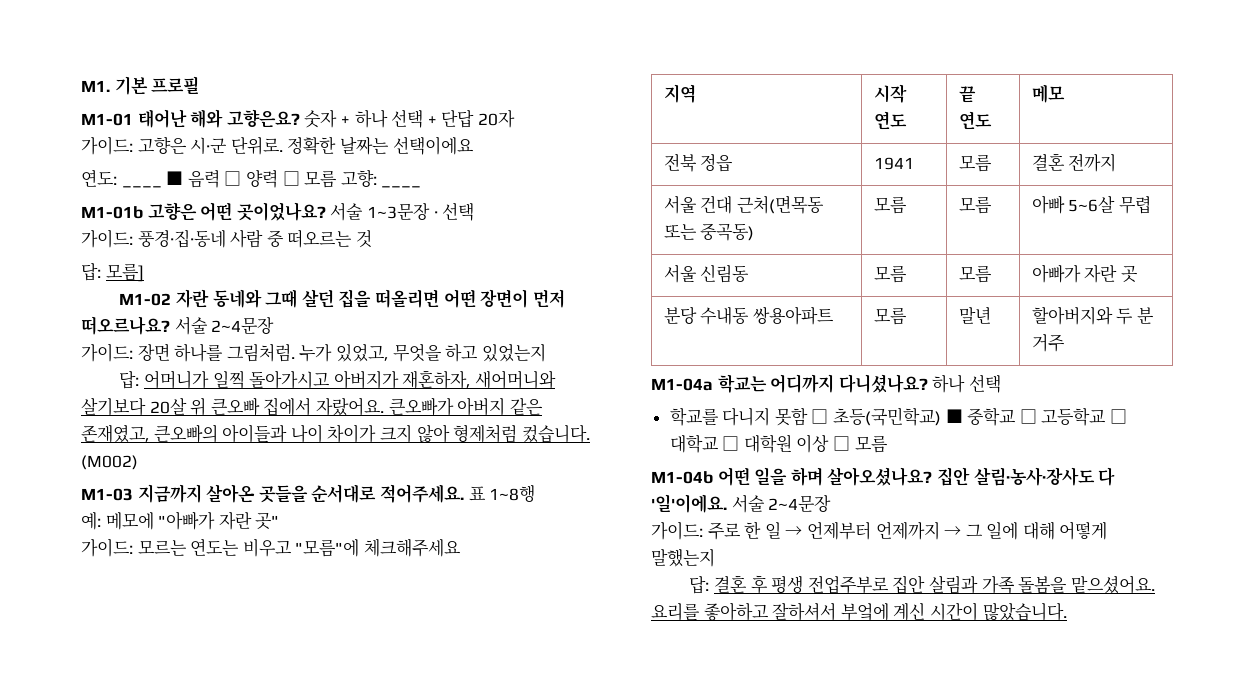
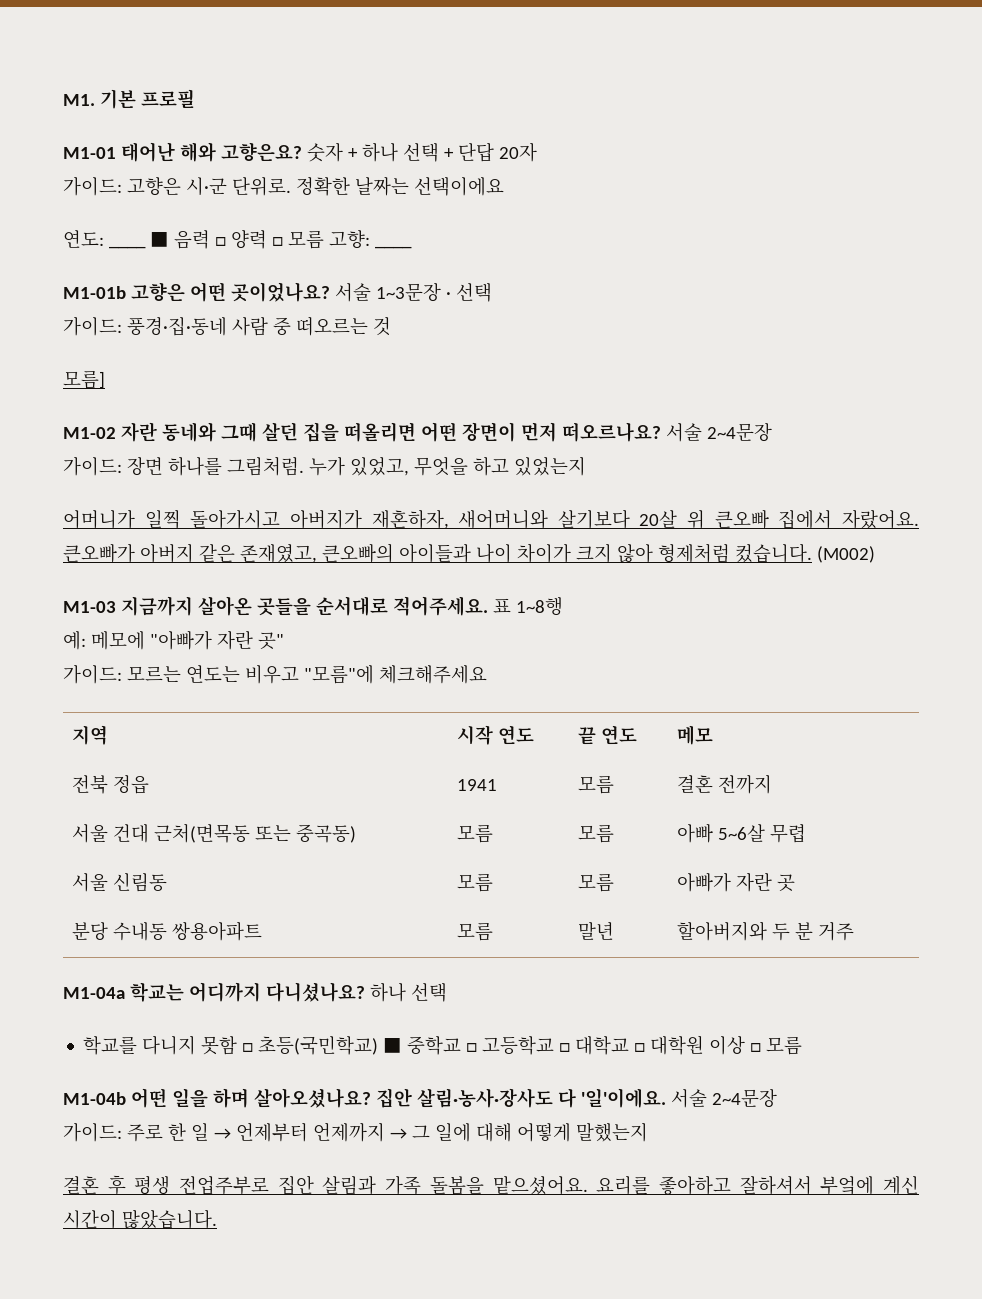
- 답: 모름]
+ 모름]
- 답: 어머니가 일찍 돌아가시고 아버지가 재혼하자, 새어머니와 살기보다 20살 위 큰오빠 집에서 자랐어요.
+ 어머니가 일찍 돌아가시고 아버지가 재혼하자, 새어머니와 살기보다 20살 위 큰오빠 집에서 자랐어요.
- 답: 결혼 후 평생 전업주부로 집안 살림과 가족 돌봄을 맡으셨어요.
+ 결혼 후 평생 전업주부로 집안 살림과 가족 돌봄을 맡으셨어요.

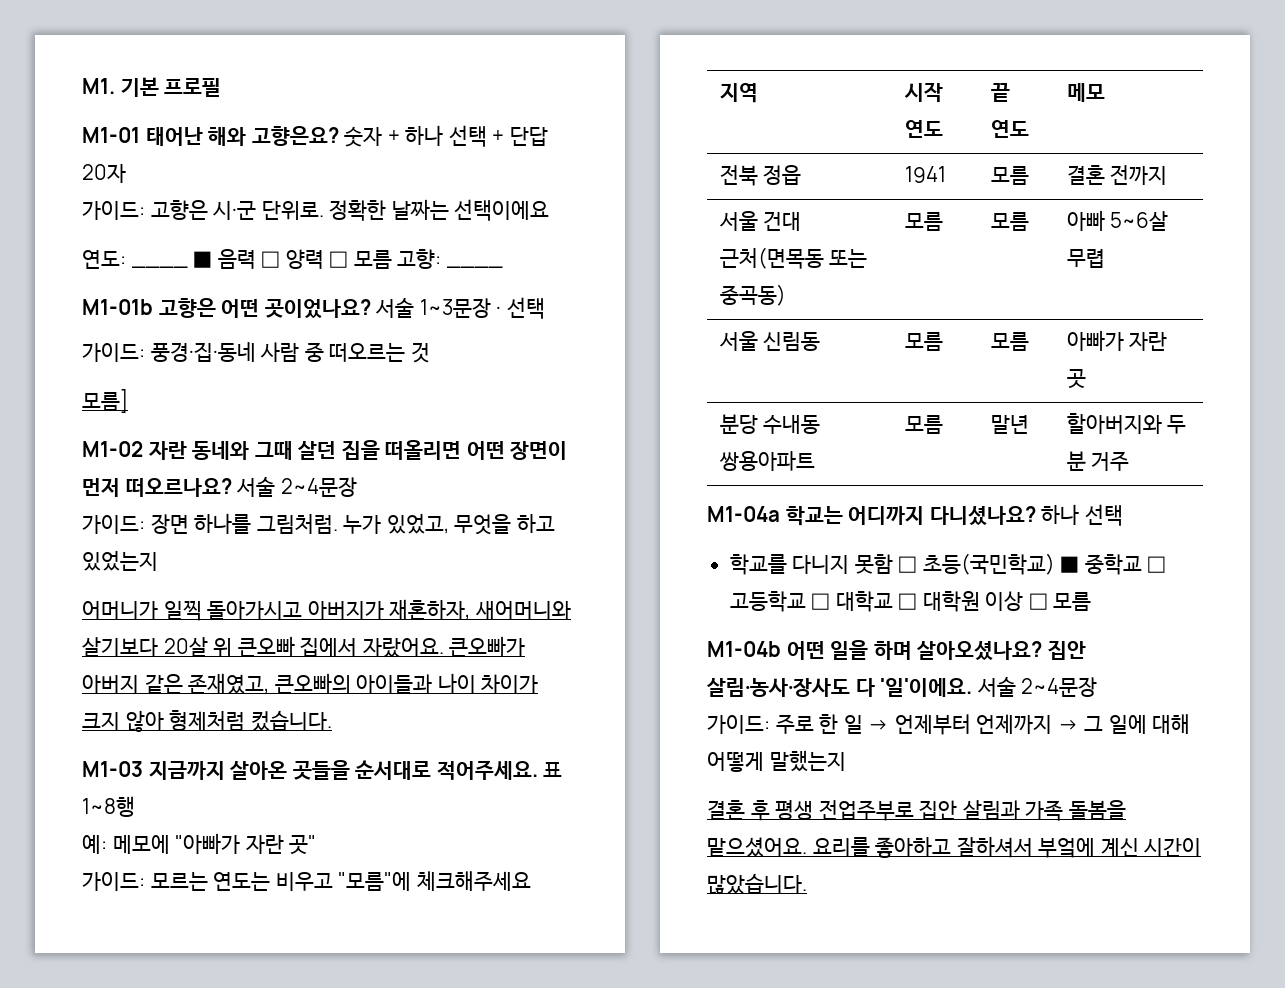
- (M002)

